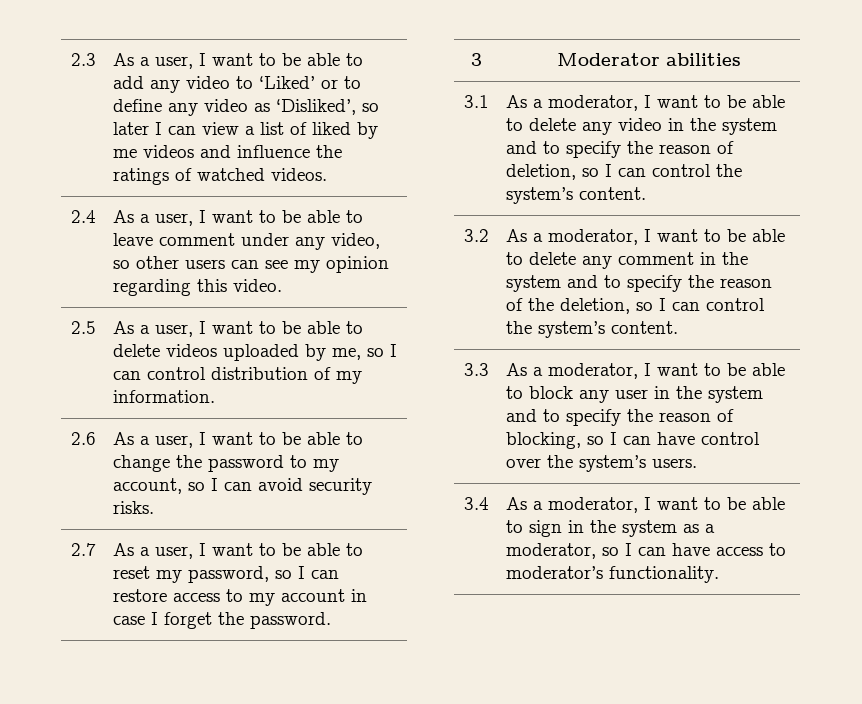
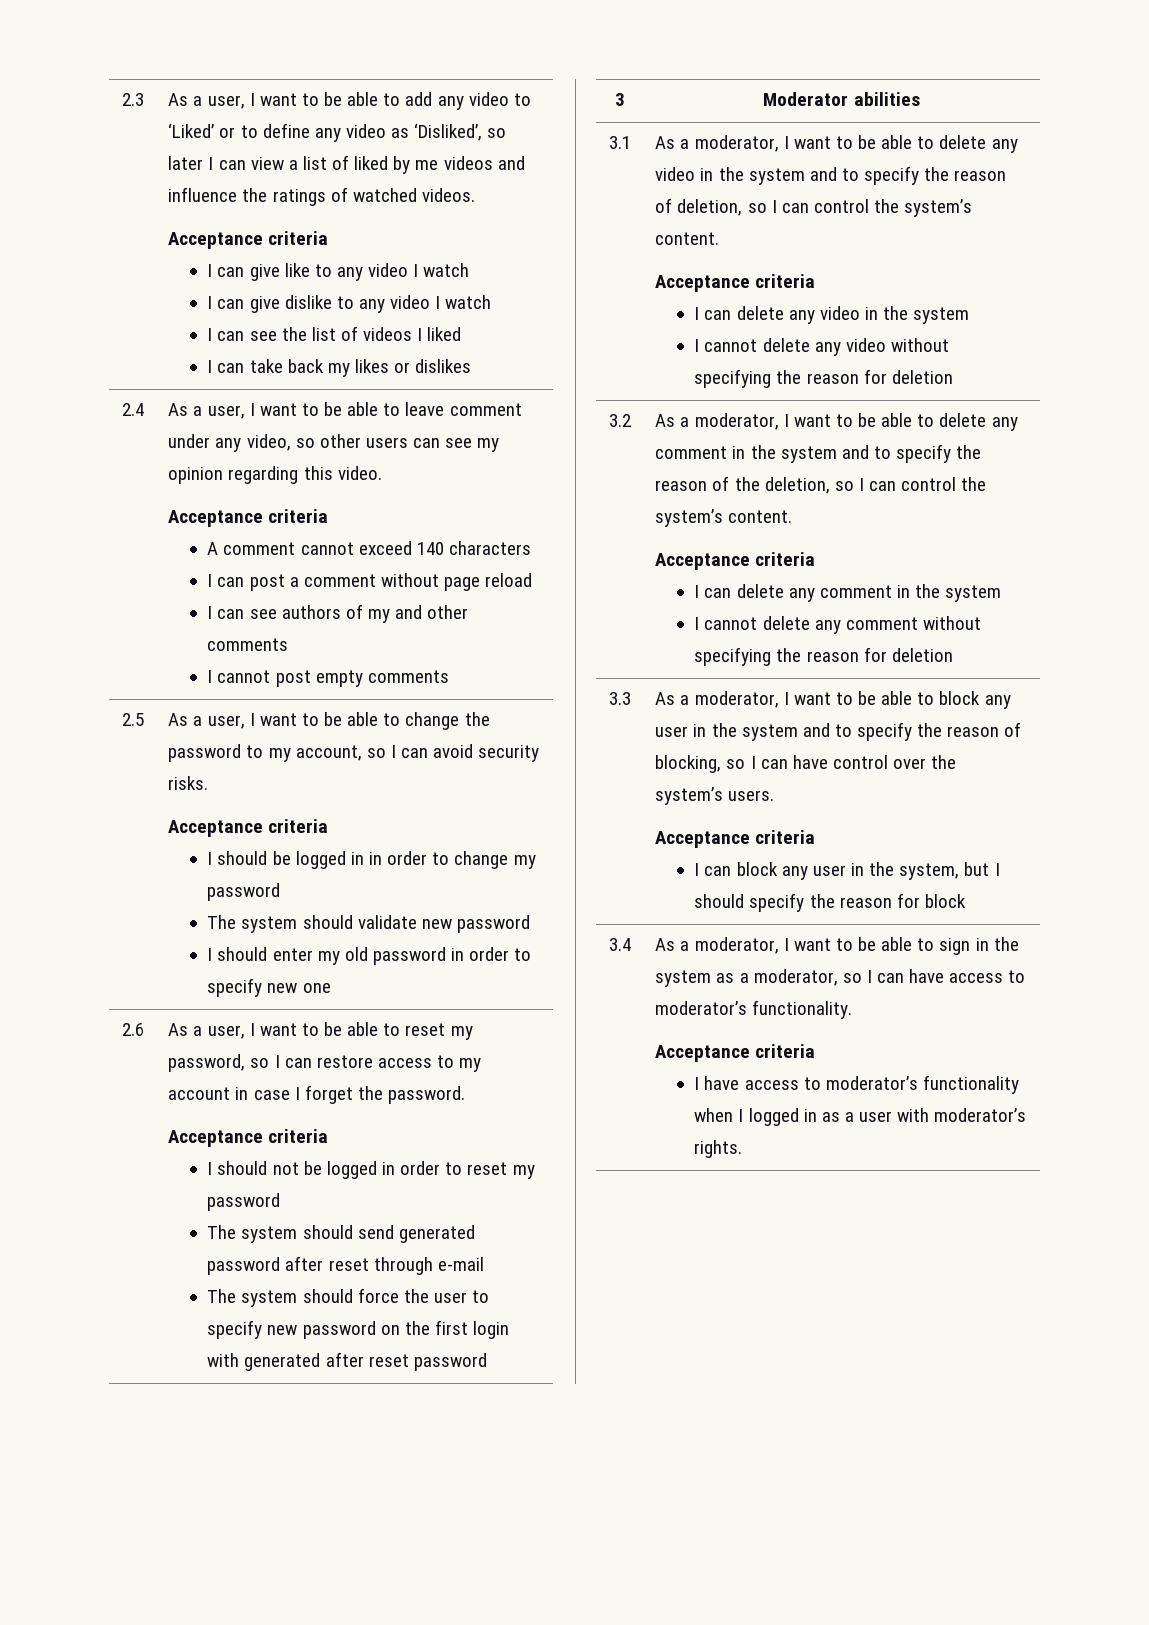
  As a user, I want to be able to add any video to ‘Liked’ or to define any video as ‘Disliked’, so later I can view a list of liked by me videos and influence the ratings of watched videos.
+ Acceptance criteria
+ I can give like to any video I watch
+ I can give dislike to any video I watch
+ I can see the list of videos I liked
+ I can take back my likes or dislikes
  As a user, I want to be able to leave comment under any video, so other users can see my opinion regarding this video.
- 2.5 | As a user, I want to be able to delete videos uploaded by me, so I can control distribution of my information.
- 2.6 | As a user, I want to be able to change the password to my account, so I can avoid security risks.
- 2.7 | As a user, I want to be able to reset my password, so I can restore access to my account in case I forget the password.
+ Acceptance criteria
+ A comment cannot exceed 140 characters
+ I can post a comment without page reload
+ I can see authors of my and other comments
+ I cannot post empty comments
+ 2.5 | As a user, I want to be able to change the password to my account, so I can avoid security risks.
+ Acceptance criteria
+ I should be logged in in order to change my password
+ The system should validate new password
+ I should enter my old password in order to specify new one
+ 2.6 | As a user, I want to be able to reset my password, so I can restore access to my account in case I forget the password.
+ Acceptance criteria
+ I should not be logged in order to reset my password
+ The system should send generated password after reset through e-mail
+ The system should force the user to specify new password on the first login with generated after reset password
  As a moderator, I want to be able to delete any video in the system and to specify the reason of deletion, so I can control the system’s content.
+ Acceptance criteria
+ I can delete any video in the system
+ I cannot delete any video without specifying the reason for deletion
  As a moderator, I want to be able to delete any comment in the system and to specify the reason of the deletion, so I can control the system’s content.
+ Acceptance criteria
+ I can delete any comment in the system
+ I cannot delete any comment without specifying the reason for deletion
  As a moderator, I want to be able to block any user in the system and to specify the reason of blocking, so I can have control over the system’s users.
+ Acceptance criteria
+ I can block any user in the system, but I should specify the reason for block
  As a moderator, I want to be able to sign in the system as a moderator, so I can have access to moderator’s functionality.
+ Acceptance criteria
+ I have access to moderator’s functionality when I logged in as a user with moderator’s rights.

